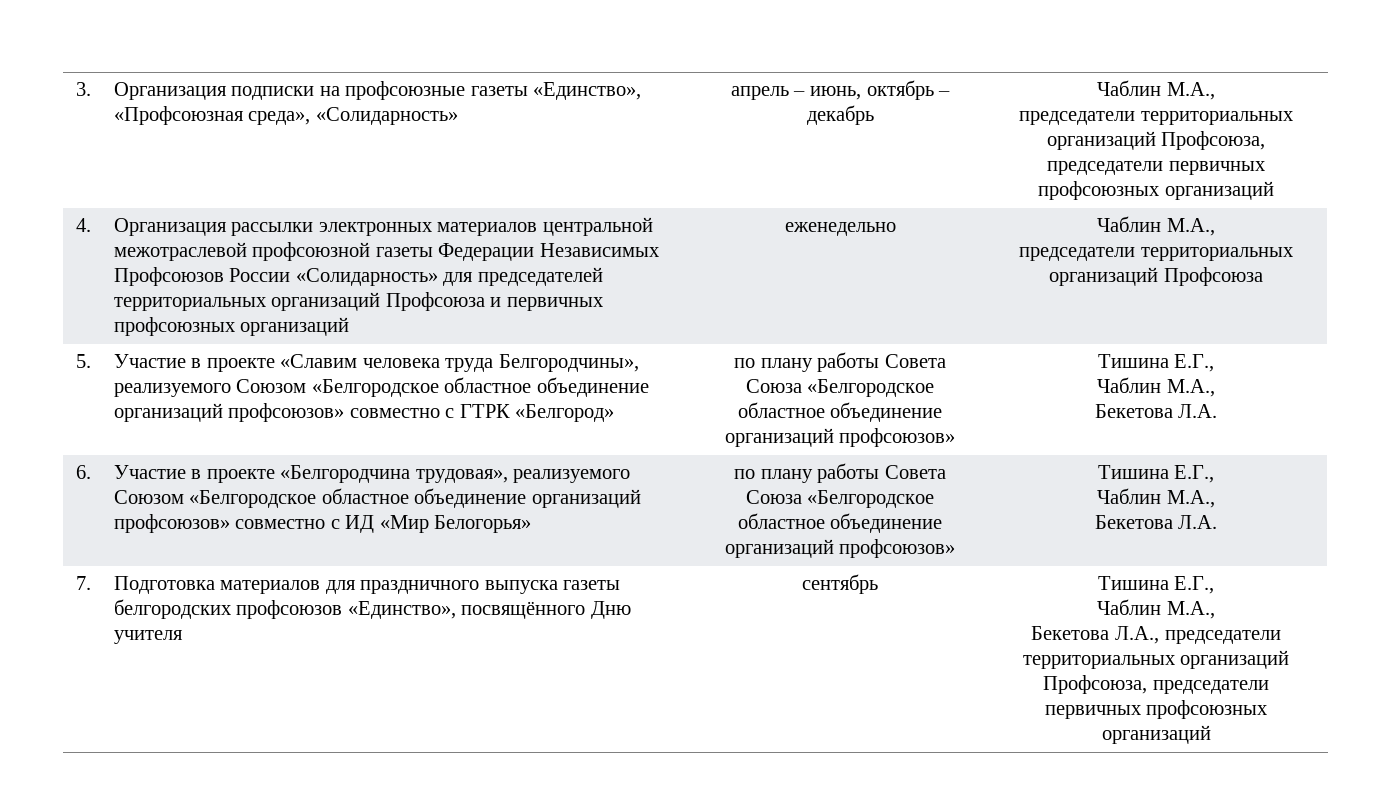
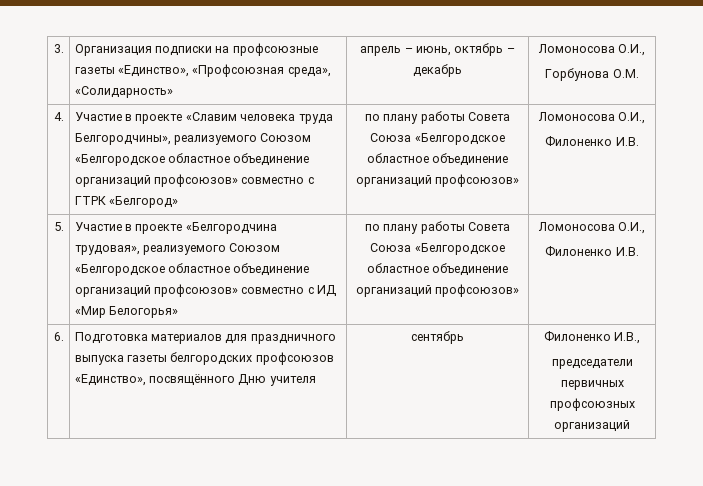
- 3. | Организация подписки на профсоюзные газеты «Единство», «Профсоюзная среда», «Солидарность» | апрель – июнь, октябрь – декабрь | Чаблин М.А.,
- председатели территориальных организаций Профсоюза, председатели первичных профсоюзных организаций
- 4. | Организация рассылки электронных материалов центральной межотраслевой профсоюзной газеты Федерации Независимых Профсоюзов России «Солидарность» для председателей территориальных организаций Профсоюза и первичных профсоюзных организаций | еженедельно | Чаблин М.А.,
- председатели территориальных организаций Профсоюза
- 5. | Участие в проекте «Славим человека труда Белгородчины», реализуемого Союзом «Белгородское областное объединение организаций профсоюзов» совместно с ГТРК «Белгород» | по плану работы Совета Союза «Белгородское областное объединение организаций профсоюзов» | Тишина Е.Г.,
- Чаблин М.А.,
- Бекетова Л.А.
- 6. | Участие в проекте «Белгородчина трудовая», реализуемого Союзом «Белгородское областное объединение организаций профсоюзов» совместно с ИД «Мир Белогорья» | по плану работы Совета Союза «Белгородское областное объединение организаций профсоюзов» | Тишина Е.Г.,
- Чаблин М.А.,
- Бекетова Л.А.
- 7. | Подготовка материалов для праздничного выпуска газеты белгородских профсоюзов «Единство», посвящённого Дню учителя | сентябрь | Тишина Е.Г.,
- Чаблин М.А.,
- Бекетова Л.А., председатели территориальных организаций Профсоюза, председатели первичных профсоюзных организаций
+ 3. | Организация подписки на профсоюзные газеты «Единство», «Профсоюзная среда», «Солидарность» | апрель – июнь, октябрь – декабрь | Ломоносова О.И.,
+ Горбунова О.М.
+ 4. | Участие в проекте «Славим человека труда Белгородчины», реализуемого Союзом «Белгородское областное объединение организаций профсоюзов» совместно с ГТРК «Белгород» | по плану работы Совета Союза «Белгородское областное объединение организаций профсоюзов» | Ломоносова О.И.,
+ Филоненко И.В.
+ 5. | Участие в проекте «Белгородчина трудовая», реализуемого Союзом «Белгородское областное объединение организаций профсоюзов» совместно с ИД «Мир Белогорья» | по плану работы Совета Союза «Белгородское областное объединение организаций профсоюзов» | Ломоносова О.И.,
+ Филоненко И.В.
+ 6. | Подготовка материалов для праздничного выпуска газеты белгородских профсоюзов «Единство», посвящённого Дню учителя | сентябрь | Филоненко И.В.,
+ председатели первичных профсоюзных организаций

